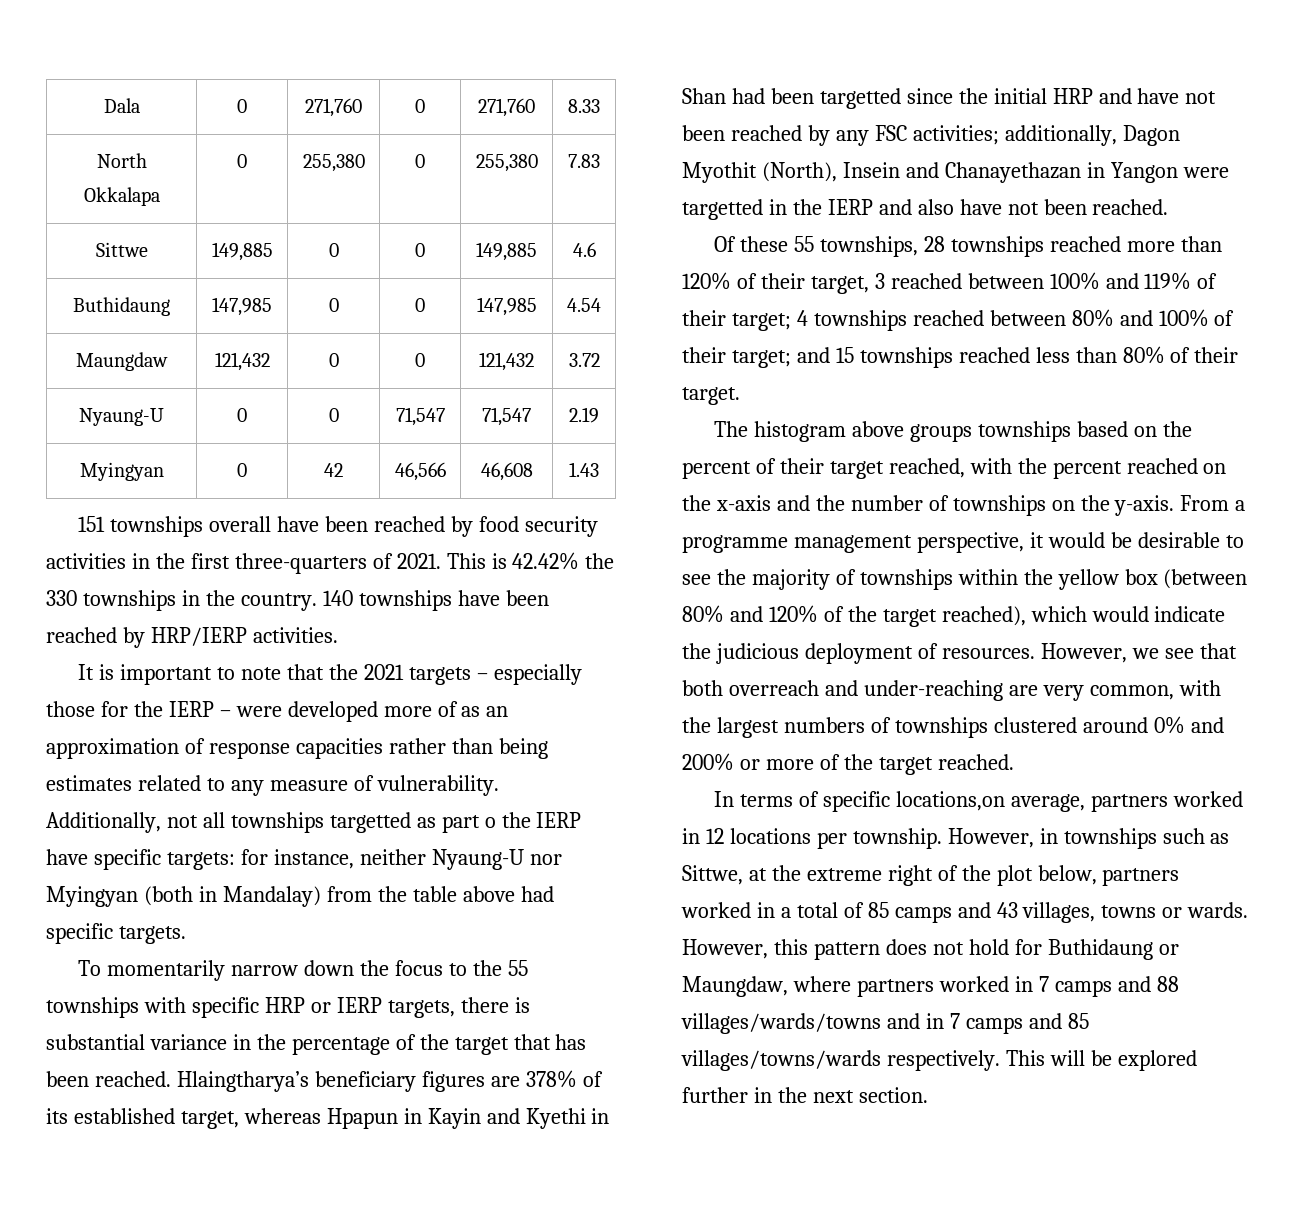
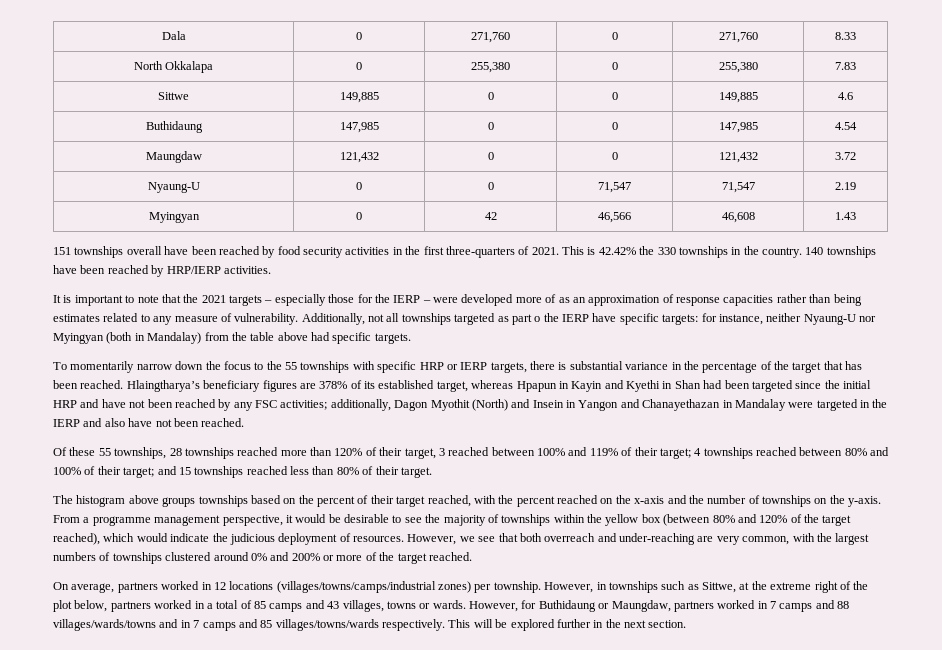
- Additionally, not all townships targetted as part o the IERP have specific targets: for instance, neither Nyaung-U nor Myingyan (both in Mandalay) from the table above had specific targets.
+ Additionally, not all townships targeted as part o the IERP have specific targets: for instance, neither Nyaung-U nor Myingyan (both in Mandalay) from the table above had specific targets.
- Hlaingtharya’s beneficiary figures are 378% of its established target, whereas Hpapun in Kayin and Kyethi in Shan had been targetted since the initial HRP and have not been reached by any FSC activities; additionally, Dagon Myothit (North), Insein and Chanayethazan in Yangon were targetted in the IERP and also have not been reached.
+ Hlaingtharya’s beneficiary figures are 378% of its established target, whereas Hpapun in Kayin and Kyethi in Shan had been targeted since the initial HRP and have not been reached by any FSC activities; additionally, Dagon Myothit (North) and Insein in Yangon and Chanayethazan in Mandalay were targeted in the IERP and also have not been reached.
- In terms of specific locations,on average, partners worked in 12 locations per township.
+ On average, partners worked in 12 locations (villages/towns/camps/industrial zones) per township.
- However, this pattern does not hold for Buthidaung or Maungdaw, where partners worked in 7 camps and 88 villages/wards/towns and in 7 camps and 85 villages/towns/wards respectively.
+ However, for Buthidaung or Maungdaw, partners worked in 7 camps and 88 villages/wards/towns and in 7 camps and 85 villages/towns/wards respectively.

